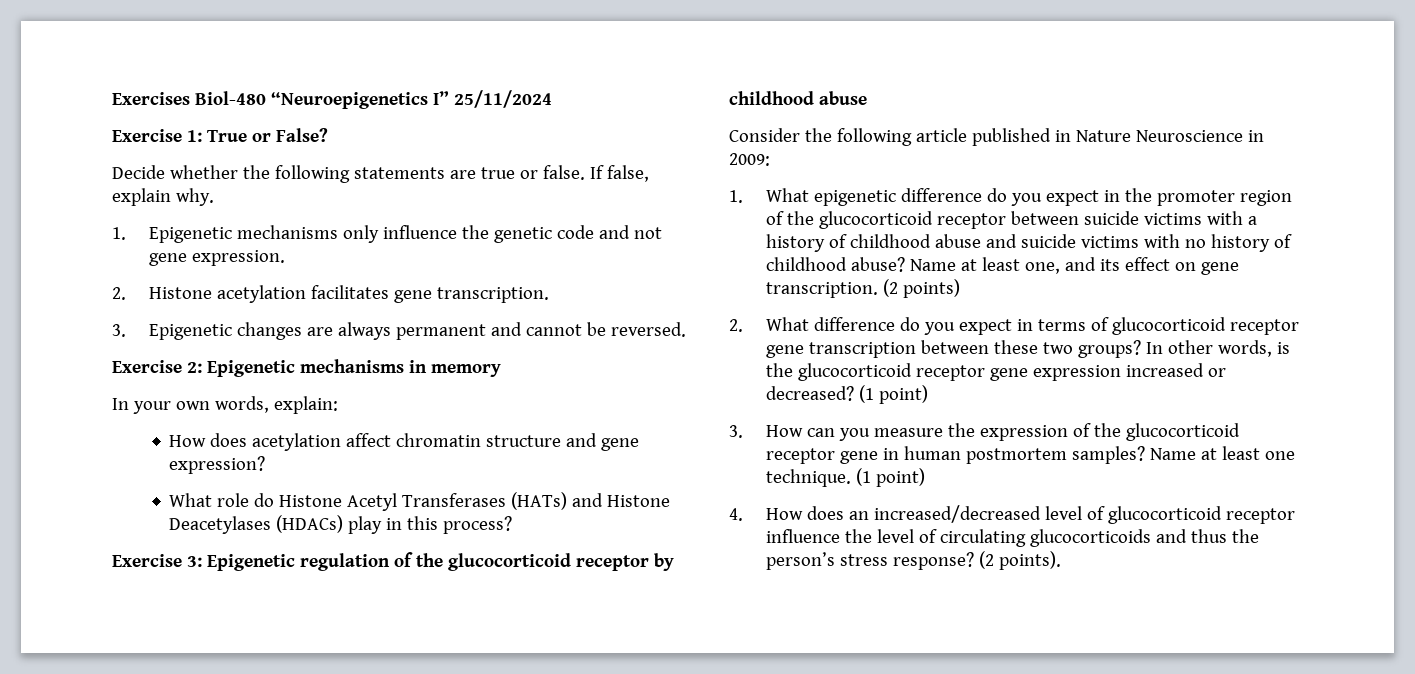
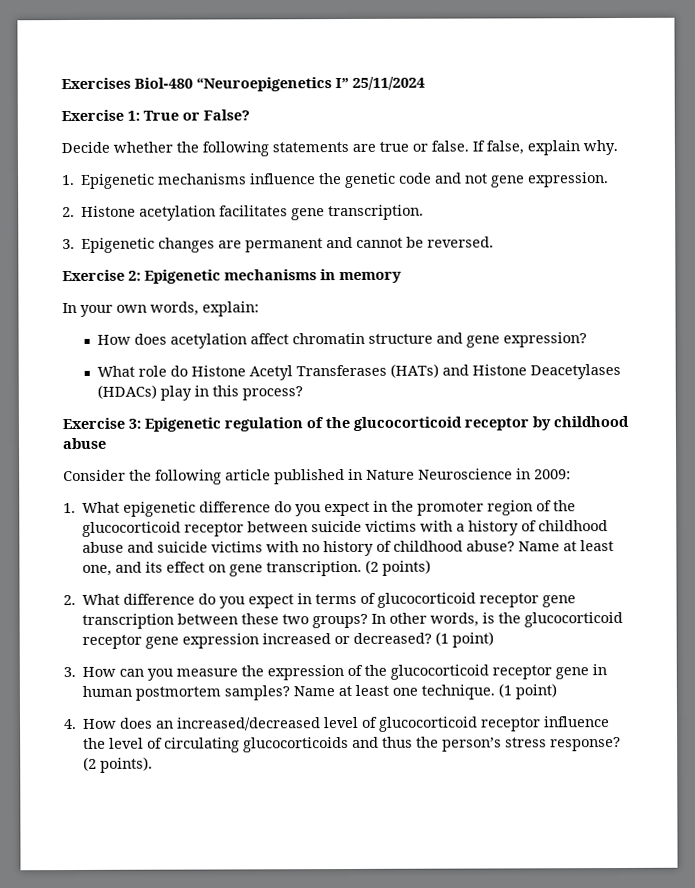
- 1. Epigenetic mechanisms only influence the genetic code and not gene expression.
+ 1. Epigenetic mechanisms influence the genetic code and not gene expression.
- 3. Epigenetic changes are always permanent and cannot be reversed.
+ 3. Epigenetic changes are permanent and cannot be reversed.

